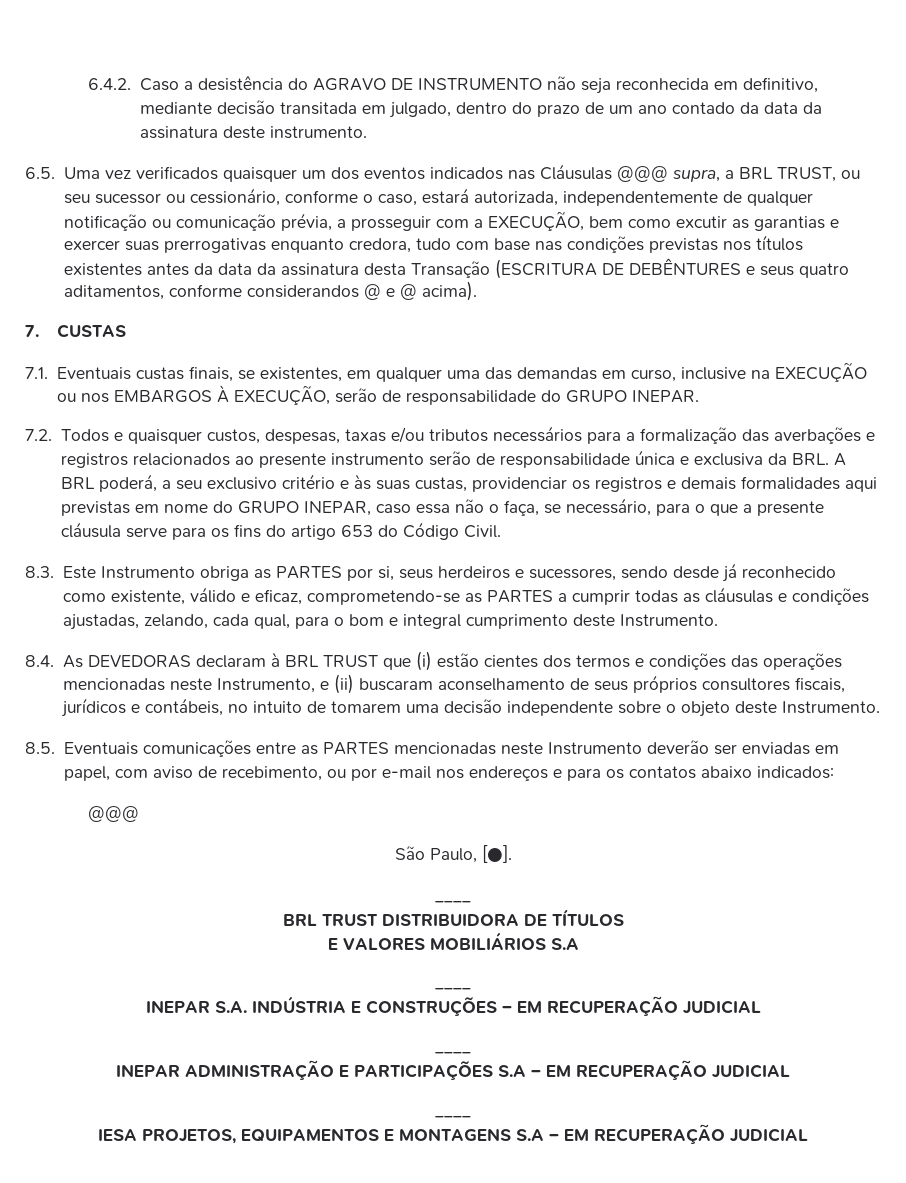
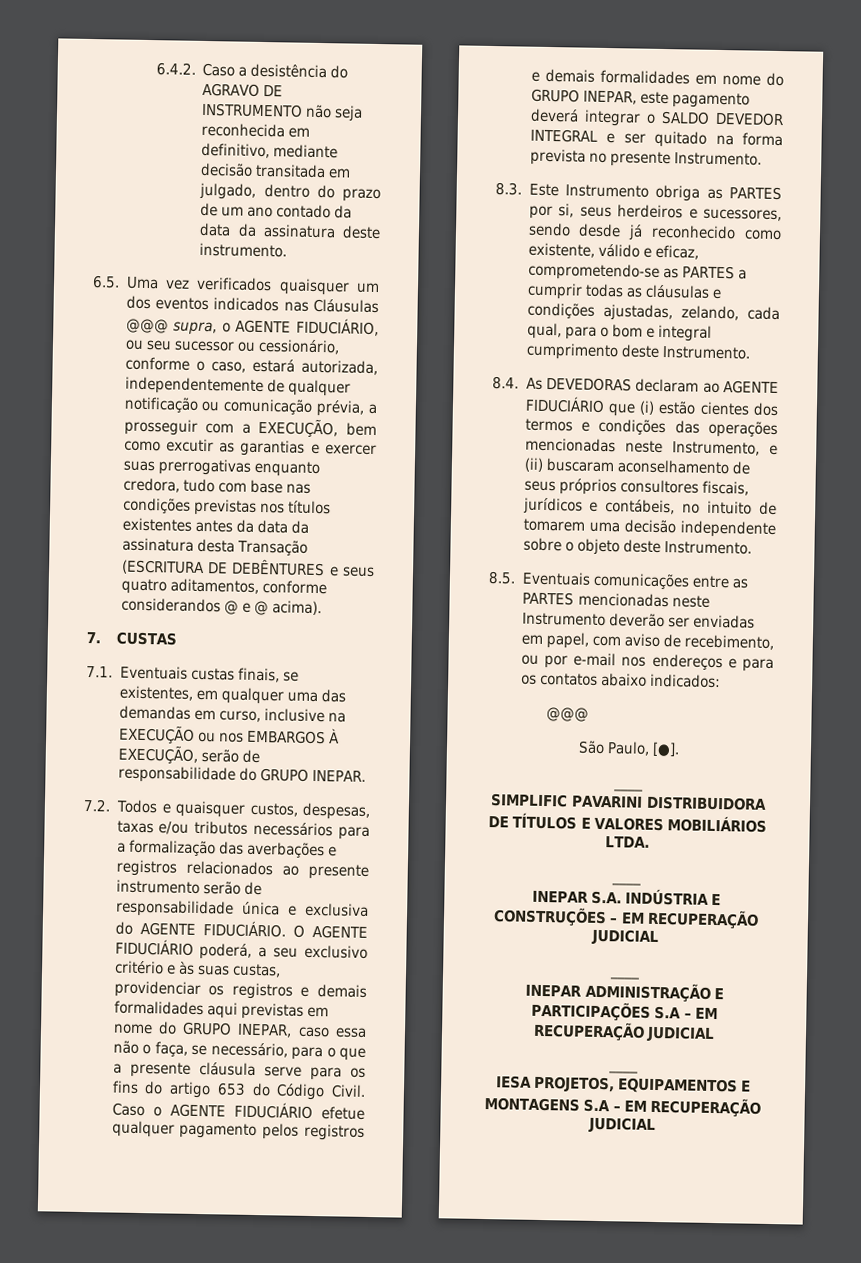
- 6.5. Uma vez verificados quaisquer um dos eventos indicados nas Cláusulas @@@ supra, a BRL TRUST, ou seu sucessor ou cessionário, conforme o caso, estará autorizada, independentemente de qualquer notificação ou comunicação prévia, a prosseguir com a EXECUÇÃO, bem como excutir as garantias e exercer suas prerrogativas enquanto credora, tudo com base nas condições previstas nos títulos existentes antes da data da assinatura desta Transação (ESCRITURA DE DEBÊNTURES e seus quatro aditamentos, conforme considerandos @ e @ acima).
+ 6.5. Uma vez verificados quaisquer um dos eventos indicados nas Cláusulas @@@ supra, o AGENTE FIDUCIÁRIO, ou seu sucessor ou cessionário, conforme o caso, estará autorizada, independentemente de qualquer notificação ou comunicação prévia, a prosseguir com a EXECUÇÃO, bem como excutir as garantias e exercer suas prerrogativas enquanto credora, tudo com base nas condições previstas nos títulos existentes antes da data da assinatura desta Transação (ESCRITURA DE DEBÊNTURES e seus quatro aditamentos, conforme considerandos @ e @ acima).
- 7.2. Todos e quaisquer custos, despesas, taxas e/ou tributos necessários para a formalização das averbações e registros relacionados ao presente instrumento serão de responsabilidade única e exclusiva da BRL. A BRL poderá, a seu exclusivo critério e às suas custas, providenciar os registros e demais formalidades aqui previstas em nome do GRUPO INEPAR, caso essa não o faça, se necessário, para o que a presente cláusula serve para os fins do artigo 653 do Código Civil.
+ 7.2. Todos e quaisquer custos, despesas, taxas e/ou tributos necessários para a formalização das averbações e registros relacionados ao presente instrumento serão de responsabilidade única e exclusiva do AGENTE FIDUCIÁRIO. O AGENTE FIDUCIÁRIO poderá, a seu exclusivo critério e às suas custas, providenciar os registros e demais formalidades aqui previstas em nome do GRUPO INEPAR, caso essa não o faça, se necessário, para o que a presente cláusula serve para os fins do artigo 653 do Código Civil. Caso o AGENTE FIDUCIÁRIO efetue qualquer pagamento pelos registros e demais formalidades em nome do GRUPO INEPAR, este pagamento deverá integrar o SALDO DEVEDOR INTEGRAL e ser quitado na forma prevista no presente Instrumento.
- 8.4. As DEVEDORAS declaram à BRL TRUST que (i) estão cientes dos termos e condições das operações mencionadas neste Instrumento, e (ii) buscaram aconselhamento de seus próprios consultores fiscais, jurídicos e contábeis, no intuito de tomarem uma decisão independente sobre o objeto deste Instrumento.
+ 8.4. As DEVEDORAS declaram ao AGENTE FIDUCIÁRIO que (i) estão cientes dos termos e condições das operações mencionadas neste Instrumento, e (ii) buscaram aconselhamento de seus próprios consultores fiscais, jurídicos e contábeis, no intuito de tomarem uma decisão independente sobre o objeto deste Instrumento.
- BRL TRUST DISTRIBUIDORA DE TÍTULOS
- E VALORES MOBILIÁRIOS S.A
+ SIMPLIFIC PAVARINI DISTRIBUIDORA DE TÍTULOS E VALORES MOBILIÁRIOS LTDA.

